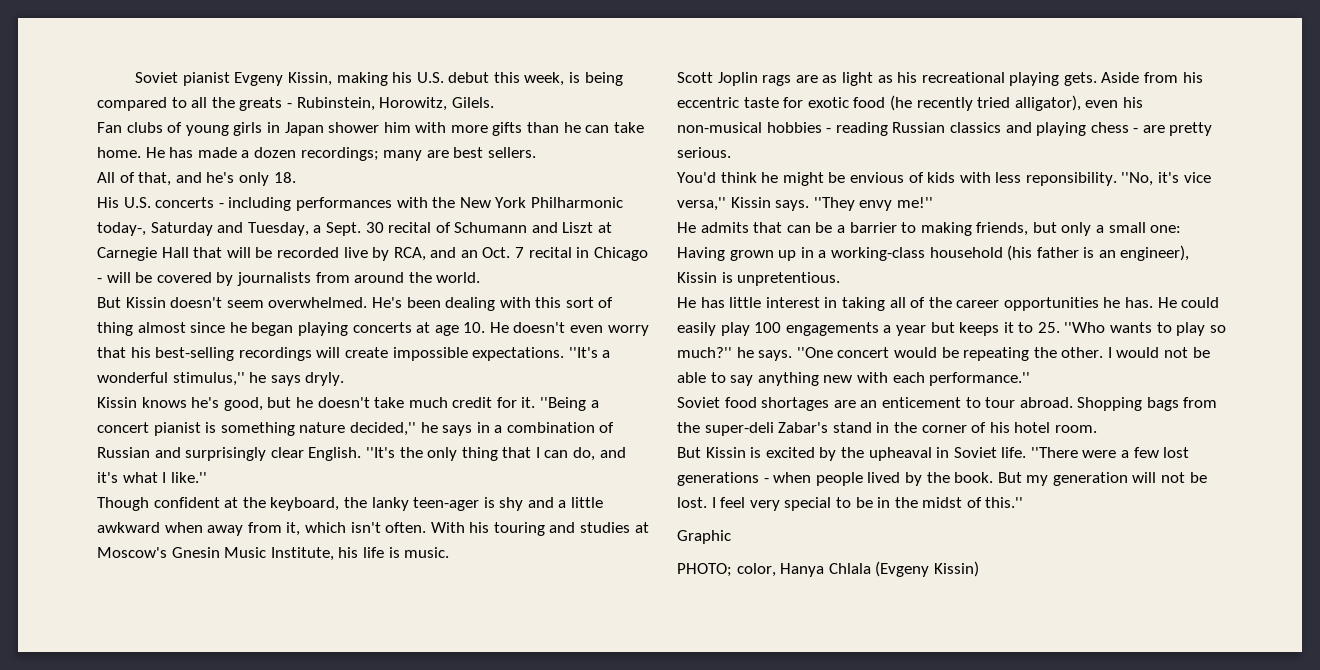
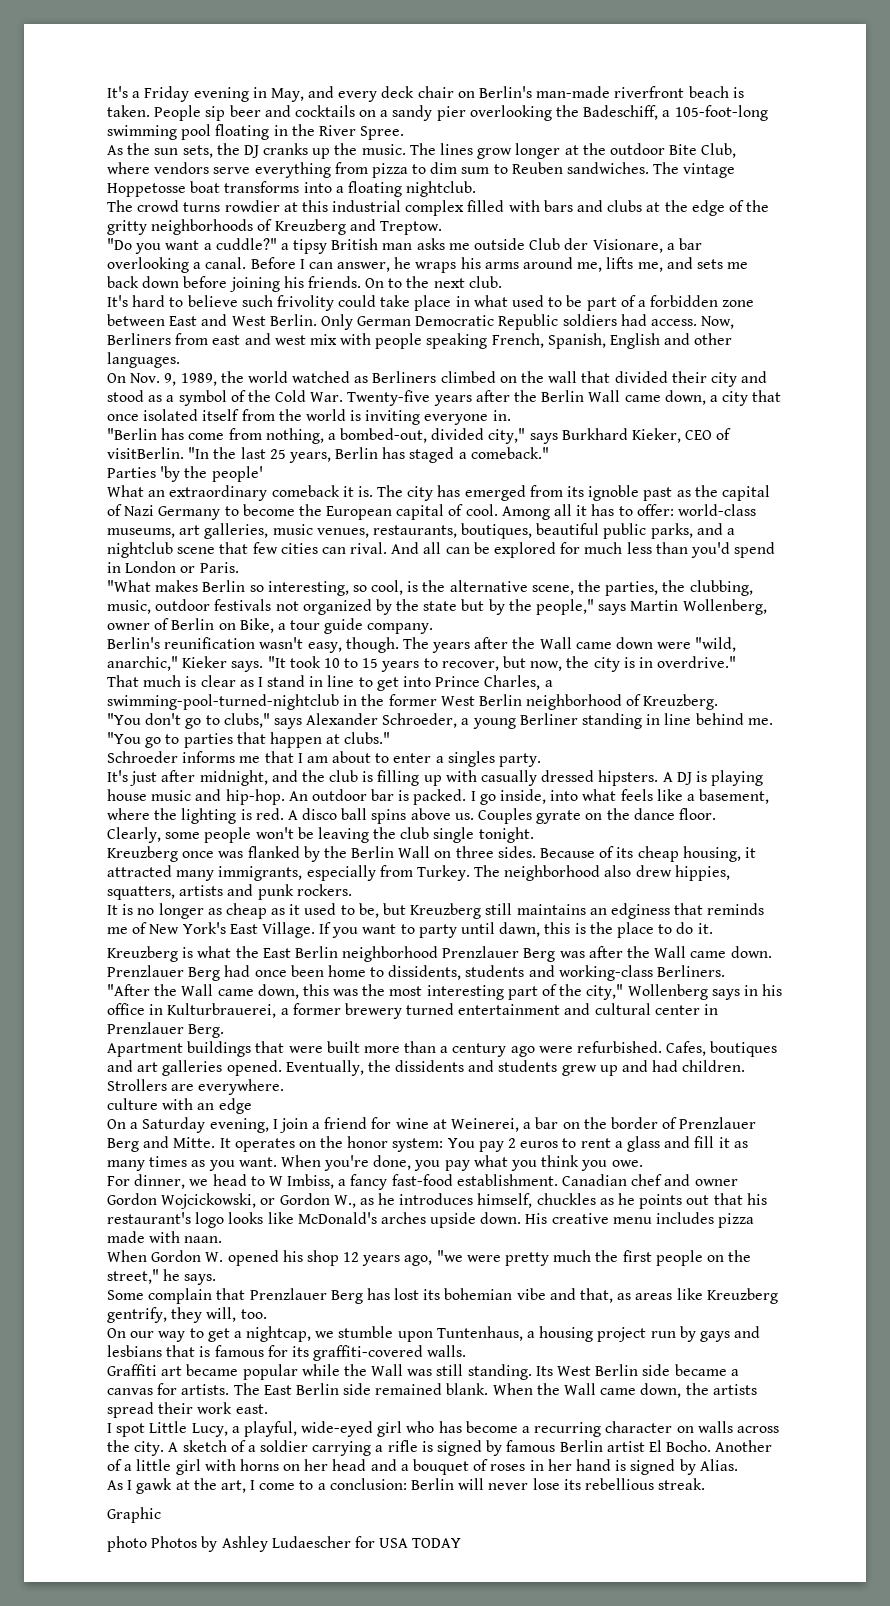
- Soviet pianist Evgeny Kissin, making his U.S. debut this week, is being compared to all the greats - Rubinstein, Horowitz, Gilels.
- Fan clubs of young girls in Japan shower him with more gifts than he can take home. He has made a dozen recordings; many are best sellers.
- All of that, and he's only 18.
- His U.S. concerts - including performances with the New York Philharmonic today-, Saturday and Tuesday, a Sept. 30 recital of Schumann and Liszt at Carnegie Hall that will be recorded live by RCA, and an Oct. 7 recital in Chicago - will be covered by journalists from around the world.
- But Kissin doesn't seem overwhelmed. He's been dealing with this sort of thing almost since he began playing concerts at age 10. He doesn't even worry that his best-selling recordings will create impossible expectations. ''It's a wonderful stimulus,'' he says dryly.
- Kissin knows he's good, but he doesn't take much credit for it. ''Being a concert pianist is something nature decided,'' he says in a combination of Russian and surprisingly clear English. ''It's the only thing that I can do, and it's what I like.''
- Though confident at the keyboard, the lanky teen-ager is shy and a little awkward when away from it, which isn't often. With his touring and studies at Moscow's Gnesin Music Institute, his life is music.
- Scott Joplin rags are as light as his recreational playing gets. Aside from his eccentric taste for exotic food (he recently tried alligator), even his non-musical hobbies - reading Russian classics and playing chess - are pretty serious.
- You'd think he might be envious of kids with less reponsibility. ''No, it's vice versa,'' Kissin says. ''They envy me!''
- He admits that can be a barrier to making friends, but only a small one: Having grown up in a working-class household (his father is an engineer), Kissin is unpretentious.
- He has little interest in taking all of the career opportunities he has. He could easily play 100 engagements a year but keeps it to 25. ''Who wants to play so much?'' he says. ''One concert would be repeating the other. I would not be able to say anything new with each performance.''
- Soviet food shortages are an enticement to tour abroad. Shopping bags from the super-deli Zabar's stand in the corner of his hotel room.
- But Kissin is excited by the upheaval in Soviet life. ''There were a few lost generations - when people lived by the book. But my generation will not be lost. I feel very special to be in the midst of this.''
+ It's a Friday evening in May, and every deck chair on Berlin's man-made riverfront beach is taken. People sip beer and cocktails on a sandy pier overlooking the Badeschiff, a 105-foot-long swimming pool floating in the River Spree.
+ As the sun sets, the DJ cranks up the music. The lines grow longer at the outdoor Bite Club, where vendors serve everything from pizza to dim sum to Reuben sandwiches. The vintage Hoppetosse boat transforms into a floating nightclub.
+ The crowd turns rowdier at this industrial complex filled with bars and clubs at the edge of the gritty neighborhoods of Kreuzberg and Treptow.
+ "Do you want a cuddle?" a tipsy British man asks me outside Club der Visionare, a bar overlooking a canal. Before I can answer, he wraps his arms around me, lifts me, and sets me back down before joining his friends. On to the next club.
+ It's hard to believe such frivolity could take place in what used to be part of a forbidden zone between East and West Berlin. Only German Democratic Republic soldiers had access. Now, Berliners from east and west mix with people speaking French, Spanish, English and other languages.
+ On Nov. 9, 1989, the world watched as Berliners climbed on the wall that divided their city and stood as a symbol of the Cold War. Twenty-five years after the Berlin Wall came down, a city that once isolated itself from the world is inviting everyone in.
+ "Berlin has come from nothing, a bombed-out, divided city," says Burkhard Kieker, CEO of visitBerlin. "In the last 25 years, Berlin has staged a comeback."
+ Parties 'by the people'
+ What an extraordinary comeback it is. The city has emerged from its ignoble past as the capital of Nazi Germany to become the European capital of cool. Among all it has to offer: world-class museums, art galleries, music venues, restaurants, boutiques, beautiful public parks, and a nightclub scene that few cities can rival. And all can be explored for much less than you'd spend in London or Paris.
+ "What makes Berlin so interesting, so cool, is the alternative scene, the parties, the clubbing, music, outdoor festivals not organized by the state but by the people," says Martin Wollenberg, owner of Berlin on Bike, a tour guide company.
+ Berlin's reunification wasn't easy, though. The years after the Wall came down were "wild, anarchic," Kieker says. "It took 10 to 15 years to recover, but now, the city is in overdrive."
+ That much is clear as I stand in line to get into Prince Charles, a swimming-pool-turned-nightclub in the former West Berlin neighborhood of Kreuzberg.
+ "You don't go to clubs," says Alexander Schroeder, a young Berliner standing in line behind me. "You go to parties that happen at clubs."
+ Schroeder informs me that I am about to enter a singles party.
+ It's just after midnight, and the club is filling up with casually dressed hipsters. A DJ is playing house music and hip-hop. An outdoor bar is packed. I go inside, into what feels like a basement, where the lighting is red. A disco ball spins above us. Couples gyrate on the dance floor.
+ Clearly, some people won't be leaving the club single tonight.
+ Kreuzberg once was flanked by the Berlin Wall on three sides. Because of its cheap housing, it attracted many immigrants, especially from Turkey. The neighborhood also drew hippies, squatters, artists and punk rockers.
+ It is no longer as cheap as it used to be, but Kreuzberg still maintains an edginess that reminds me of New York's East Village. If you want to party until dawn, this is the place to do it.
+ Kreuzberg is what the East Berlin neighborhood Prenzlauer Berg was after the Wall came down. Prenzlauer Berg had once been home to dissidents, students and working-class Berliners.
+ "After the Wall came down, this was the most interesting part of the city," Wollenberg says in his office in Kulturbrauerei, a former brewery turned entertainment and cultural center in Prenzlauer Berg.
+ Apartment buildings that were built more than a century ago were refurbished. Cafes, boutiques and art galleries opened. Eventually, the dissidents and students grew up and had children. Strollers are everywhere.
+ culture with an edge
+ On a Saturday evening, I join a friend for wine at Weinerei, a bar on the border of Prenzlauer Berg and Mitte. It operates on the honor system: You pay 2 euros to rent a glass and fill it as many times as you want. When you're done, you pay what you think you owe.
+ For dinner, we head to W Imbiss, a fancy fast-food establishment. Canadian chef and owner Gordon Wojcickowski, or Gordon W., as he introduces himself, chuckles as he points out that his restaurant's logo looks like McDonald's arches upside down. His creative menu includes pizza made with naan.
+ When Gordon W. opened his shop 12 years ago, "we were pretty much the first people on the street," he says.
+ Some complain that Prenzlauer Berg has lost its bohemian vibe and that, as areas like Kreuzberg gentrify, they will, too.
+ On our way to get a nightcap, we stumble upon Tuntenhaus, a housing project run by gays and lesbians that is famous for its graffiti-covered walls.
+ Graffiti art became popular while the Wall was still standing. Its West Berlin side became a canvas for artists. The East Berlin side remained blank. When the Wall came down, the artists spread their work east.
+ I spot Little Lucy, a playful, wide-eyed girl who has become a recurring character on walls across the city. A sketch of a soldier carrying a rifle is signed by famous Berlin artist El Bocho. Another of a little girl with horns on her head and a bouquet of roses in her hand is signed by Alias.
+ As I gawk at the art, I come to a conclusion: Berlin will never lose its rebellious streak.
  Graphic
- PHOTO; color, Hanya Chlala (Evgeny Kissin)
+ photo Photos by Ashley Ludaescher for USA TODAY

